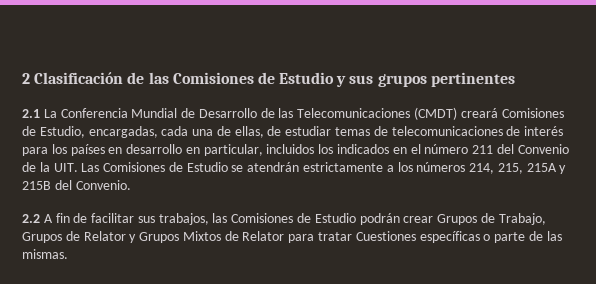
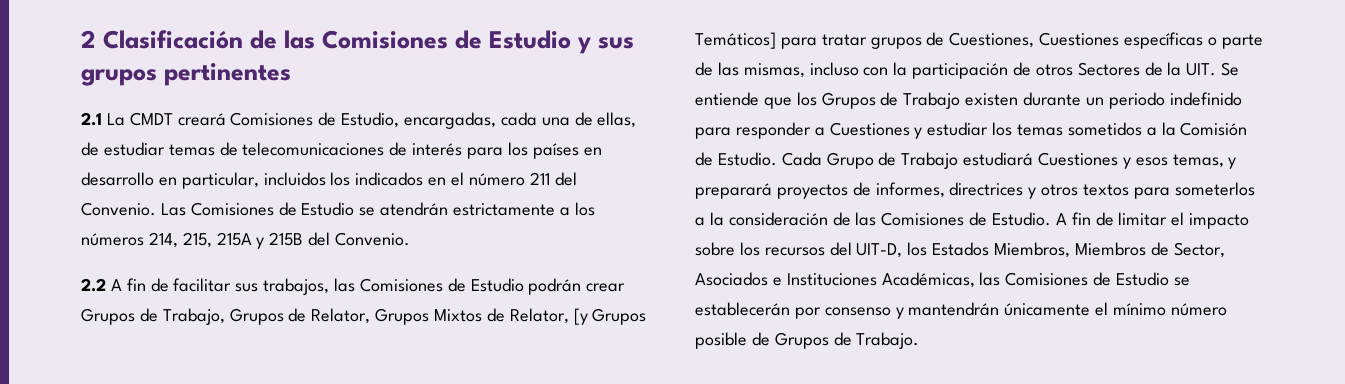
- 2.1 La Conferencia Mundial de Desarrollo de las Telecomunicaciones (CMDT) creará Comisiones de Estudio, encargadas, cada una de ellas, de estudiar temas de telecomunicaciones de interés para los países en desarrollo en particular, incluidos los indicados en el número 211 del Convenio de la UIT. Las Comisiones de Estudio se atendrán estrictamente a los números 214, 215, 215A y 215B del Convenio.
+ 2.1 La CMDT creará Comisiones de Estudio, encargadas, cada una de ellas, de estudiar temas de telecomunicaciones de interés para los países en desarrollo en particular, incluidos los indicados en el número 211 del Convenio. Las Comisiones de Estudio se atendrán estrictamente a los números 214, 215, 215A y 215B del Convenio.
- 2.2 A fin de facilitar sus trabajos, las Comisiones de Estudio podrán crear Grupos de Trabajo, Grupos de Relator y Grupos Mixtos de Relator para tratar Cuestiones específicas o parte de las mismas.
+ 2.2 A fin de facilitar sus trabajos, las Comisiones de Estudio podrán crear Grupos de Trabajo, Grupos de Relator, Grupos Mixtos de Relator, [y Grupos Temáticos] para tratar grupos de Cuestiones, Cuestiones específicas o parte de las mismas, incluso con la participación de otros Sectores de la UIT. Se entiende que los Grupos de Trabajo existen durante un periodo indefinido para responder a Cuestiones y estudiar los temas sometidos a la Comisión de Estudio. Cada Grupo de Trabajo estudiará Cuestiones y esos temas, y preparará proyectos de informes, directrices y otros textos para someterlos a la consideración de las Comisiones de Estudio. A fin de limitar el impacto sobre los recursos del UIT-D, los Estados Miembros, Miembros de Sector, Asociados e Instituciones Académicas, las Comisiones de Estudio se establecerán por consenso y mantendrán únicamente el mínimo número posible de Grupos de Trabajo.

